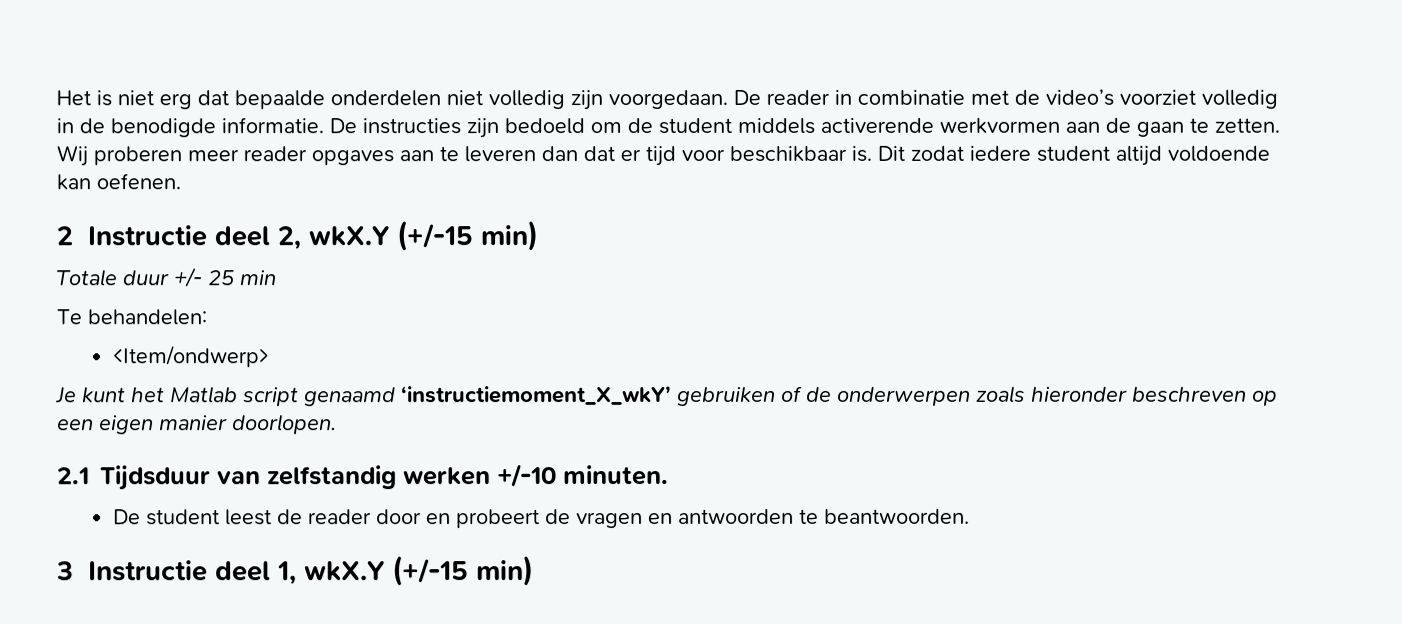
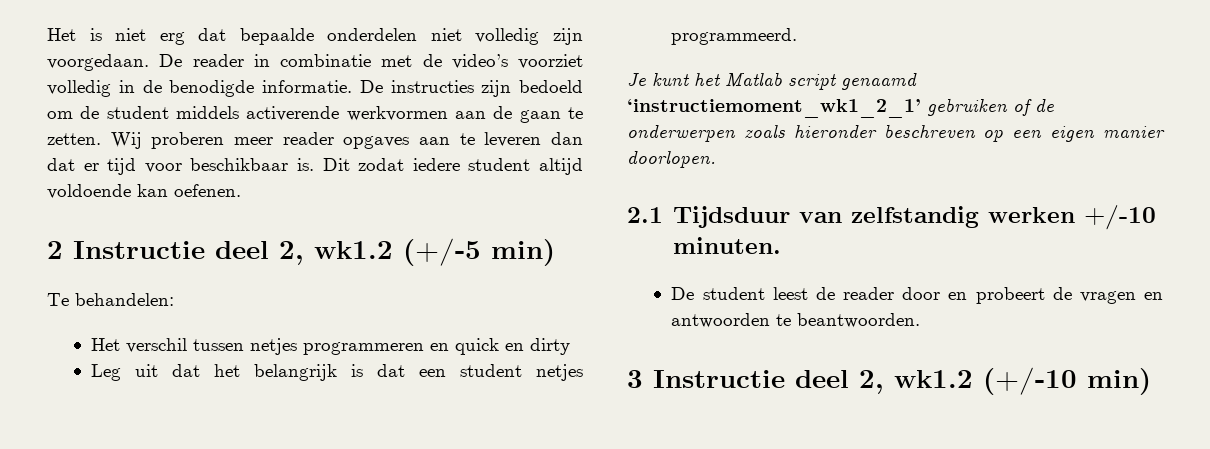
- 2 Instructie deel 2, wkX.Y (+/-15 min)
+ 2 Instructie deel 2, wk1.2 (+/-5 min)
- Totale duur +/- 25 min
  Te behandelen:
- <Item/ondwerp>
+ Het verschil tussen netjes programmeren en quick en dirty
+ Leg uit dat het belangrijk is dat een student netjes programmeerd.
- Je kunt het Matlab script genaamd ‘instructiemoment_X_wkY’ gebruiken of de onderwerpen zoals hieronder beschreven op een eigen manier doorlopen.
+ Je kunt het Matlab script genaamd ‘instructiemoment_wk1_2_1’ gebruiken of de onderwerpen zoals hieronder beschreven op een eigen manier doorlopen.
- 3 Instructie deel 1, wkX.Y (+/-15 min)
+ 3 Instructie deel 2, wk1.2 (+/-10 min)

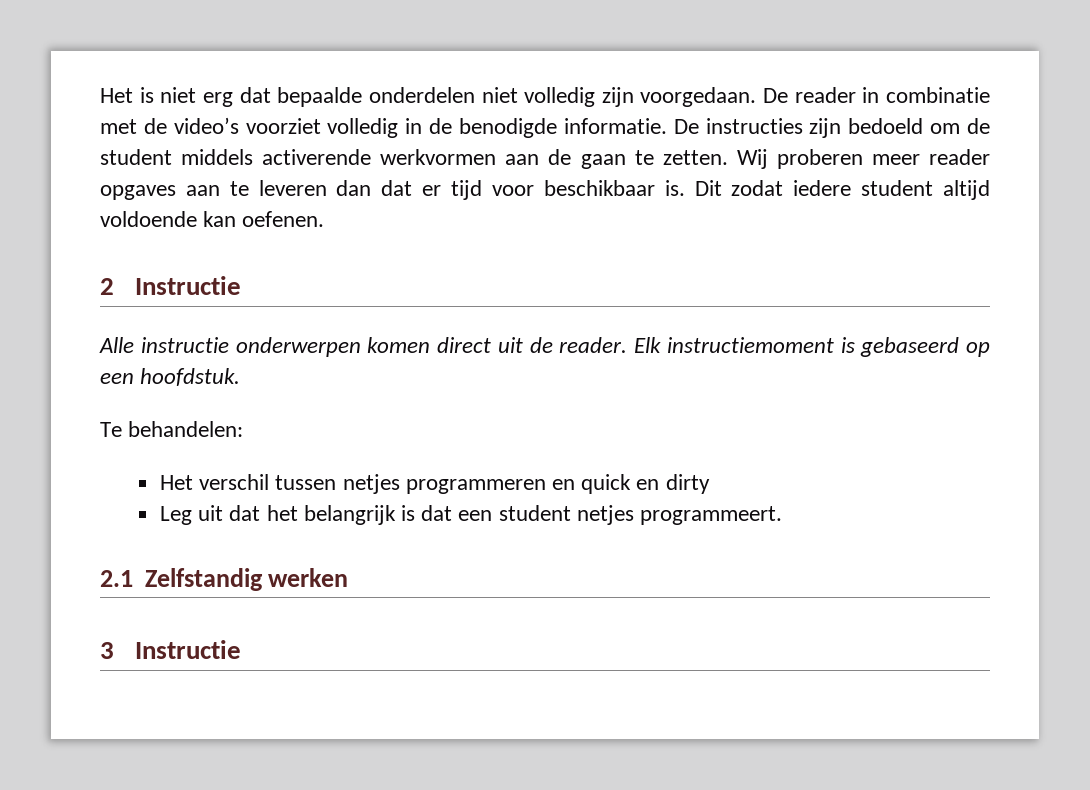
- 2 Instructie deel 2, wk1.2 (+/-5 min)
+ 2 Instructie
+ Alle instructie onderwerpen komen direct uit de reader. Elk instructiemoment is gebaseerd op een hoofdstuk.
- Leg uit dat het belangrijk is dat een student netjes programmeerd.
- Je kunt het Matlab script genaamd ‘instructiemoment_wk1_2_1’ gebruiken of de onderwerpen zoals hieronder beschreven op een eigen manier doorlopen.
- 2.1 Tijdsduur van zelfstandig werken +/-10 minuten.
- De student leest de reader door en probeert de vragen en antwoorden te beantwoorden.
- 3 Instructie deel 2, wk1.2 (+/-10 min)
+ Leg uit dat het belangrijk is dat een student netjes programmeert.
+ 2.1 Zelfstandig werken
+ 3 Instructie

